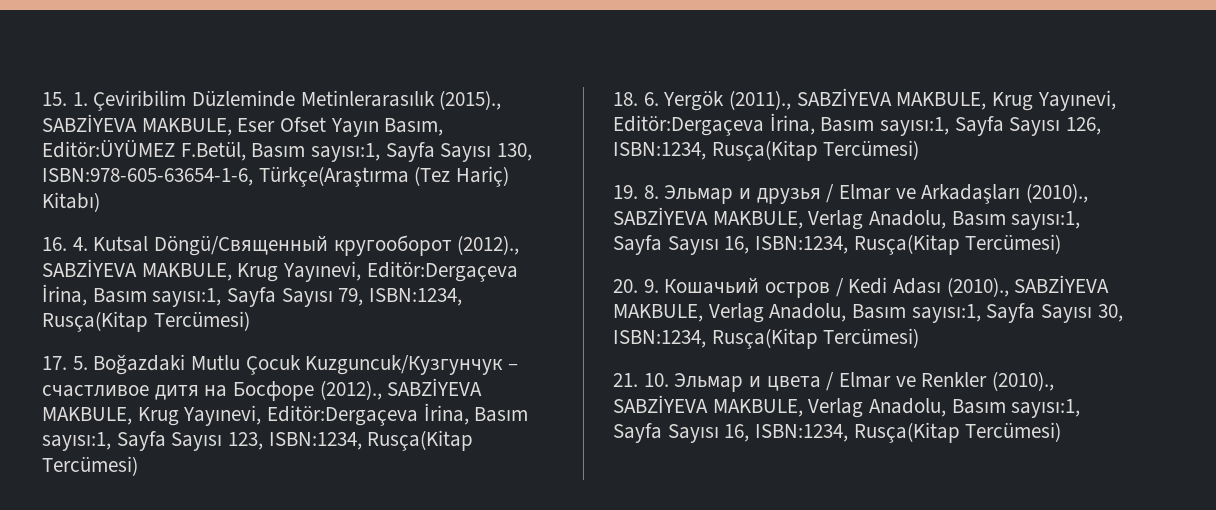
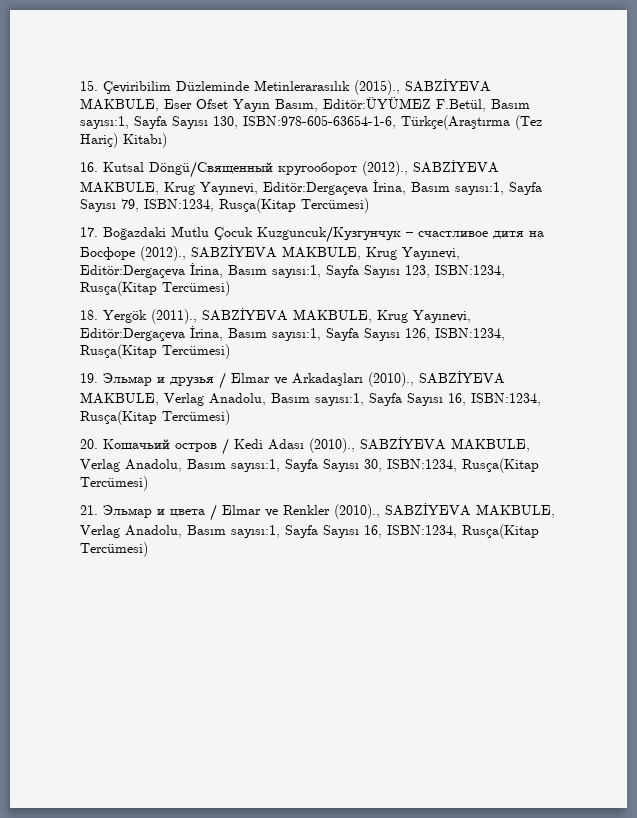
- 15. 1. Çeviribilim Düzleminde Metinlerarasılık (2015)., SABZİYEVA MAKBULE, Eser Ofset Yayın Basım, Editör:ÜYÜMEZ F.Betül, Basım sayısı:1, Sayfa Sayısı 130, ISBN:978-605-63654-1-6, Türkçe(Araştırma (Tez Hariç) Kitabı)
+ 15. Çeviribilim Düzleminde Metinlerarasılık (2015)., SABZİYEVA MAKBULE, Eser Ofset Yayın Basım, Editör:ÜYÜMEZ F.Betül, Basım sayısı:1, Sayfa Sayısı 130, ISBN:978-605-63654-1-6, Türkçe(Araştırma (Tez Hariç) Kitabı)
- 16. 4. Kutsal Döngü/Священный кругооборот (2012)., SABZİYEVA MAKBULE, Krug Yayınevi, Editör:Dergaçeva İrina, Basım sayısı:1, Sayfa Sayısı 79, ISBN:1234, Rusça(Kitap Tercümesi)
+ 16. Kutsal Döngü/Священный кругооборот (2012)., SABZİYEVA MAKBULE, Krug Yayınevi, Editör:Dergaçeva İrina, Basım sayısı:1, Sayfa Sayısı 79, ISBN:1234, Rusça(Kitap Tercümesi)
- 17. 5. Boğazdaki Mutlu Çocuk Kuzguncuk/Кузгунчук – счастливое дитя на Босфоре (2012)., SABZİYEVA MAKBULE, Krug Yayınevi, Editör:Dergaçeva İrina, Basım sayısı:1, Sayfa Sayısı 123, ISBN:1234, Rusça(Kitap Tercümesi)
+ 17. Boğazdaki Mutlu Çocuk Kuzguncuk/Кузгунчук – счастливое дитя на Босфоре (2012)., SABZİYEVA MAKBULE, Krug Yayınevi, Editör:Dergaçeva İrina, Basım sayısı:1, Sayfa Sayısı 123, ISBN:1234, Rusça(Kitap Tercümesi)
- 18. 6. Yergök (2011)., SABZİYEVA MAKBULE, Krug Yayınevi, Editör:Dergaçeva İrina, Basım sayısı:1, Sayfa Sayısı 126, ISBN:1234, Rusça(Kitap Tercümesi)
+ 18. Yergök (2011)., SABZİYEVA MAKBULE, Krug Yayınevi, Editör:Dergaçeva İrina, Basım sayısı:1, Sayfa Sayısı 126, ISBN:1234, Rusça(Kitap Tercümesi)
- 19. 8. Эльмар и друзья / Elmar ve Arkadaşları (2010)., SABZİYEVA MAKBULE, Verlag Anadolu, Basım sayısı:1, Sayfa Sayısı 16, ISBN:1234, Rusça(Kitap Tercümesi)
+ 19. Эльмар и друзья / Elmar ve Arkadaşları (2010)., SABZİYEVA MAKBULE, Verlag Anadolu, Basım sayısı:1, Sayfa Sayısı 16, ISBN:1234, Rusça(Kitap Tercümesi)
- 20. 9. Кошачьий остров / Kedi Adası (2010)., SABZİYEVA MAKBULE, Verlag Anadolu, Basım sayısı:1, Sayfa Sayısı 30, ISBN:1234, Rusça(Kitap Tercümesi)
+ 20. Кошачьий остров / Kedi Adası (2010)., SABZİYEVA MAKBULE, Verlag Anadolu, Basım sayısı:1, Sayfa Sayısı 30, ISBN:1234, Rusça(Kitap Tercümesi)
- 21. 10. Эльмар и цвета / Elmar ve Renkler (2010)., SABZİYEVA MAKBULE, Verlag Anadolu, Basım sayısı:1, Sayfa Sayısı 16, ISBN:1234, Rusça(Kitap Tercümesi)
+ 21. Эльмар и цвета / Elmar ve Renkler (2010)., SABZİYEVA MAKBULE, Verlag Anadolu, Basım sayısı:1, Sayfa Sayısı 16, ISBN:1234, Rusça(Kitap Tercümesi)

